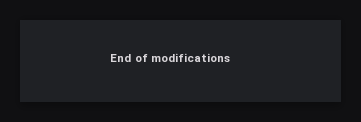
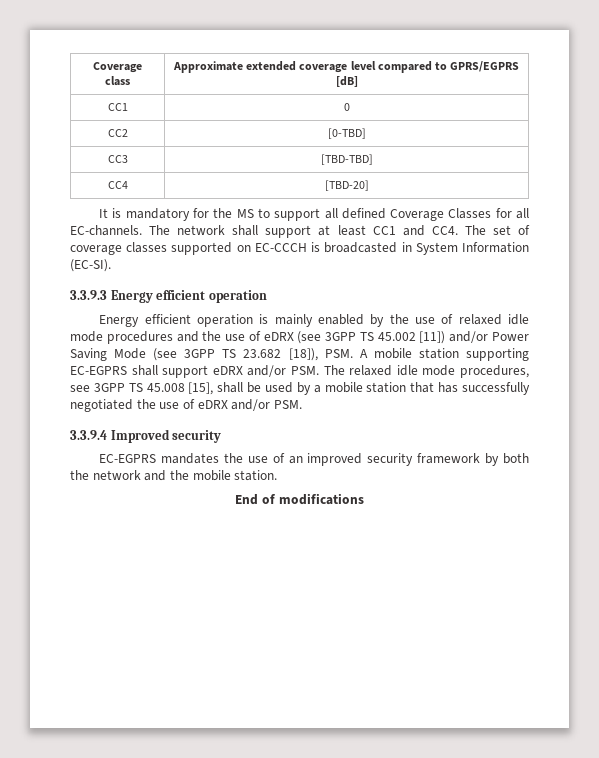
+ Coverage class | Approximate extended coverage level compared to GPRS/EGPRS [dB]
+ CC1 | 0
+ CC2 | [0-TBD]
+ CC3 | [TBD-TBD]
+ CC4 | [TBD-20]
+ It is mandatory for the MS to support all defined Coverage Classes for all EC-channels. The network shall support at least CC1 and CC4. The set of coverage classes supported on EC-CCCH is broadcasted in System Information (EC-SI).
+ 3.3.9.3 Energy efficient operation
+ Energy efficient operation is mainly enabled by the use of relaxed idle mode procedures and the use of eDRX (see 3GPP TS 45.002 [11]) and/or Power Saving Mode (see 3GPP TS 23.682 [18]), PSM. A mobile station supporting EC-EGPRS shall support eDRX and/or PSM. The relaxed idle mode procedures, see 3GPP TS 45.008 [15], shall be used by a mobile station that has successfully negotiated the use of eDRX and/or PSM.
+ 3.3.9.4 Improved security
+ EC-EGPRS mandates the use of an improved security framework by both the network and the mobile station.

